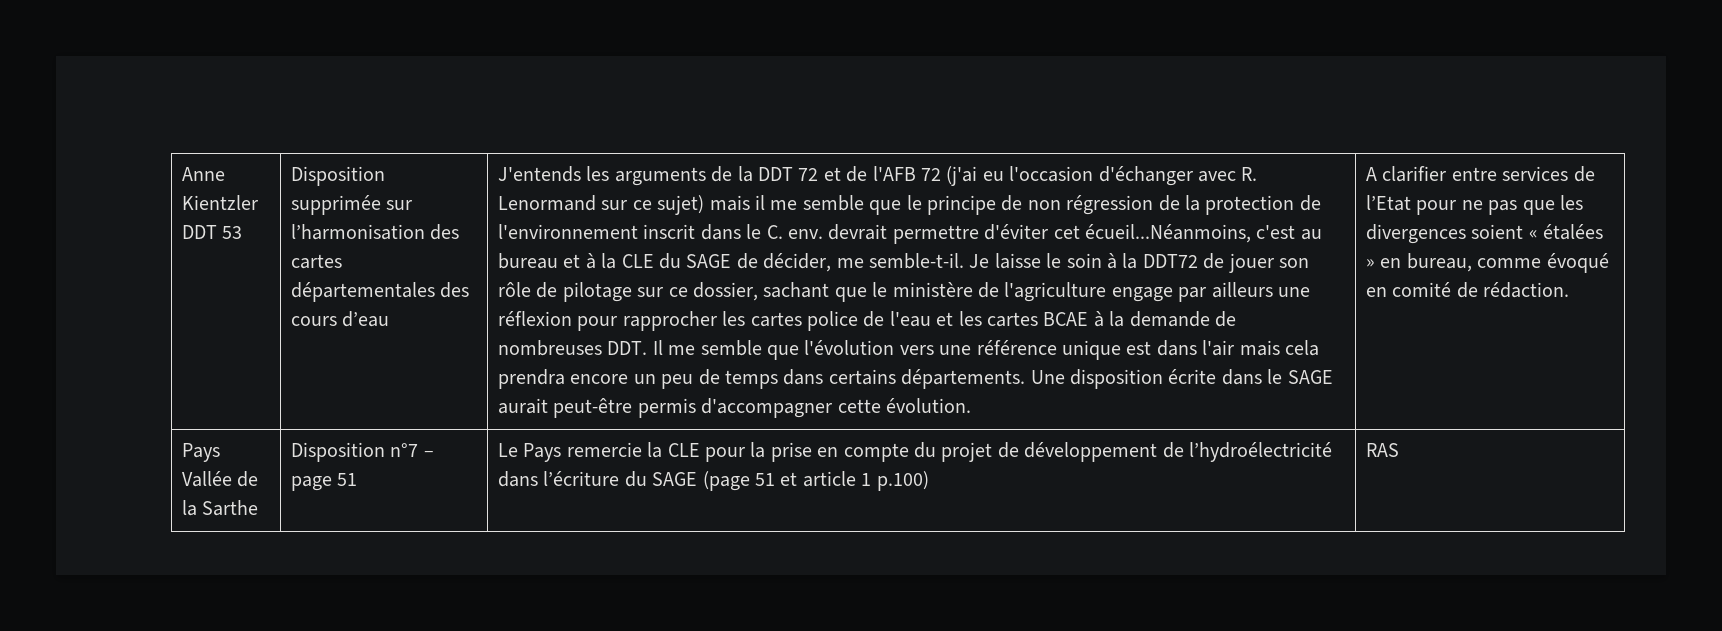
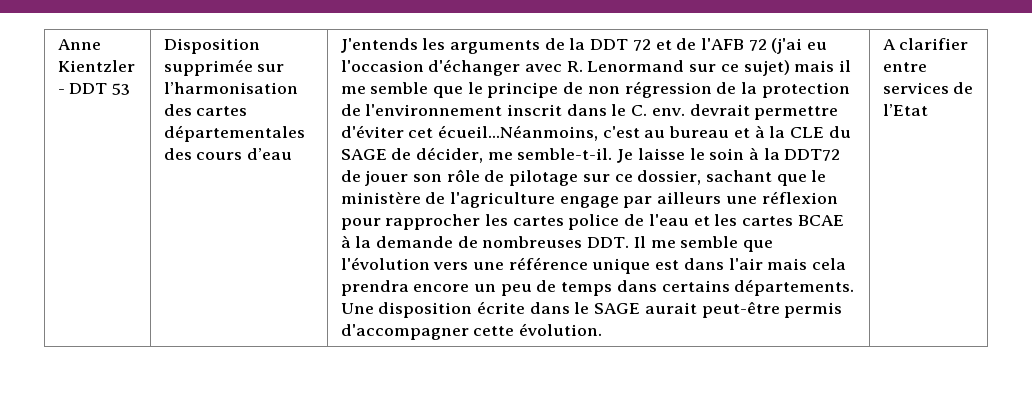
- Anne Kientzler DDT 53
+ Anne Kientzler - DDT 53
- A clarifier entre services de l’Etat pour ne pas que les divergences soient « étalées » en bureau, comme évoqué en comité de rédaction.
- Pays Vallée de la Sarthe | Disposition n°7 – page 51 | Le Pays remercie la CLE pour la prise en compte du projet de développement de l’hydroélectricité dans l’écriture du SAGE (page 51 et article 1 p.100) | RAS
+ A clarifier entre services de l’Etat

